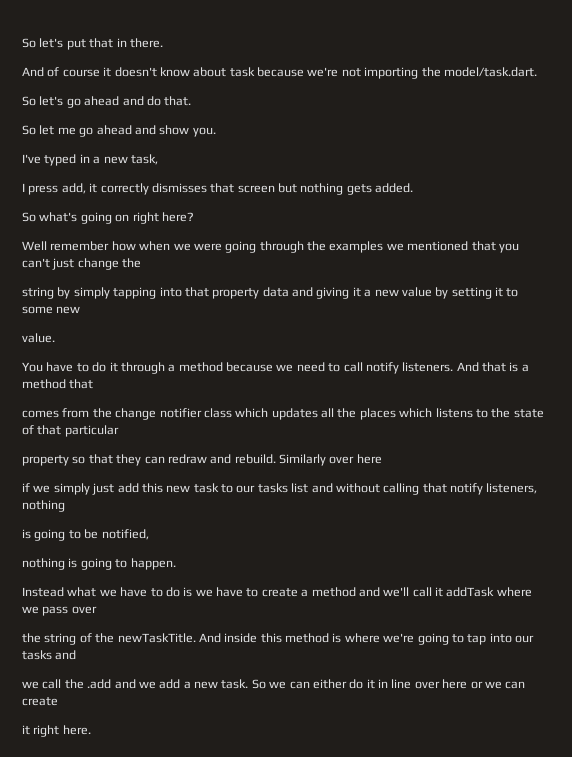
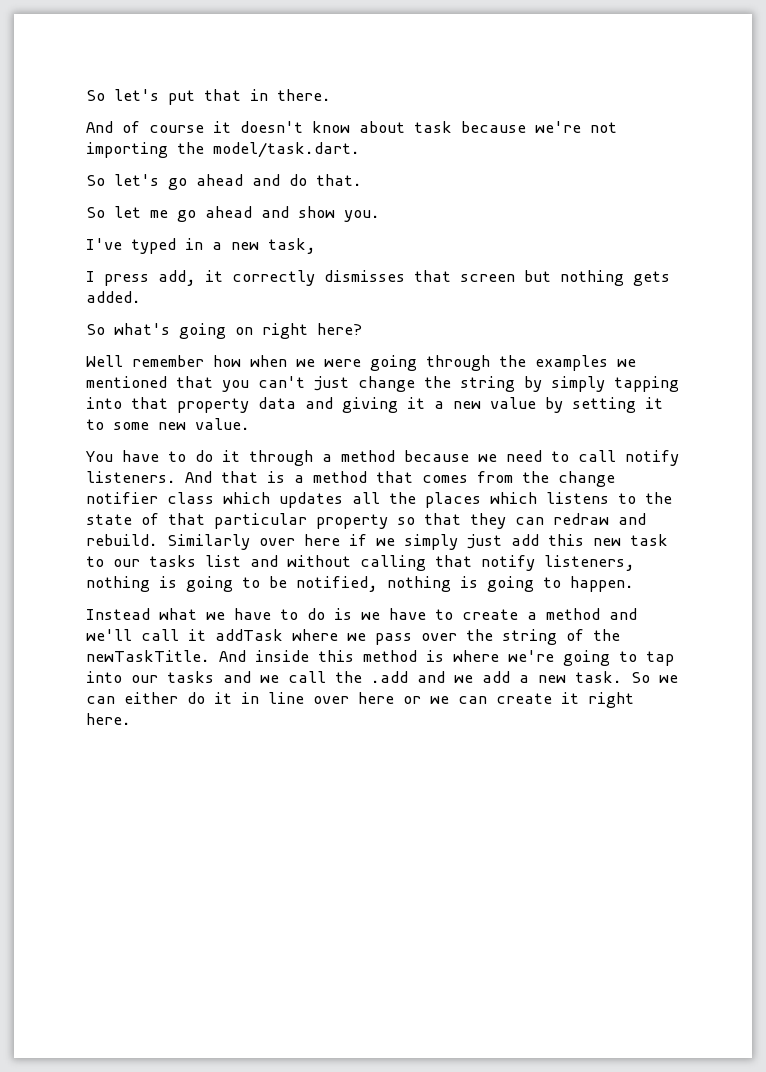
- Well remember how when we were going through the examples we mentioned that you can't just change the
- string by simply tapping into that property data and giving it a new value by setting it to some new
- value.
+ Well remember how when we were going through the examples we mentioned that you can't just change the string by simply tapping into that property data and giving it a new value by setting it to some new value.
- And that is a method that
- comes from the change notifier class which updates all the places which listens to the state of that particular
- property so that they can redraw and rebuild.
+ And that is a method that comes from the change notifier class which updates all the places which listens to the state of that particular property so that they can redraw and rebuild.
- Similarly over here
- if we simply just add this new task to our tasks list and without calling that notify listeners, nothing
- is going to be notified,
- nothing is going to happen.
+ Similarly over here if we simply just add this new task to our tasks list and without calling that notify listeners, nothing is going to be notified, nothing is going to happen.
- Instead what we have to do is we have to create a method and we'll call it addTask where we pass over
- the string of the newTaskTitle.
+ Instead what we have to do is we have to create a method and we'll call it addTask where we pass over the string of the newTaskTitle.
- And inside this method is where we're going to tap into our tasks and
- we call the .add and we add a new task.
+ And inside this method is where we're going to tap into our tasks and we call the .add and we add a new task.
- So we can either do it in line over here or we can create
- it right here.
+ So we can either do it in line over here or we can create it right here.

